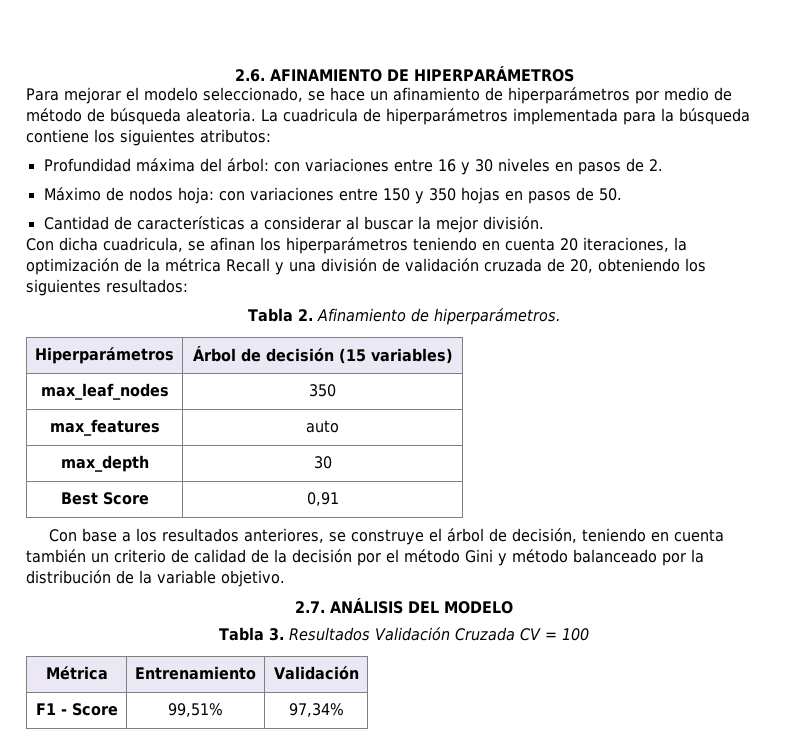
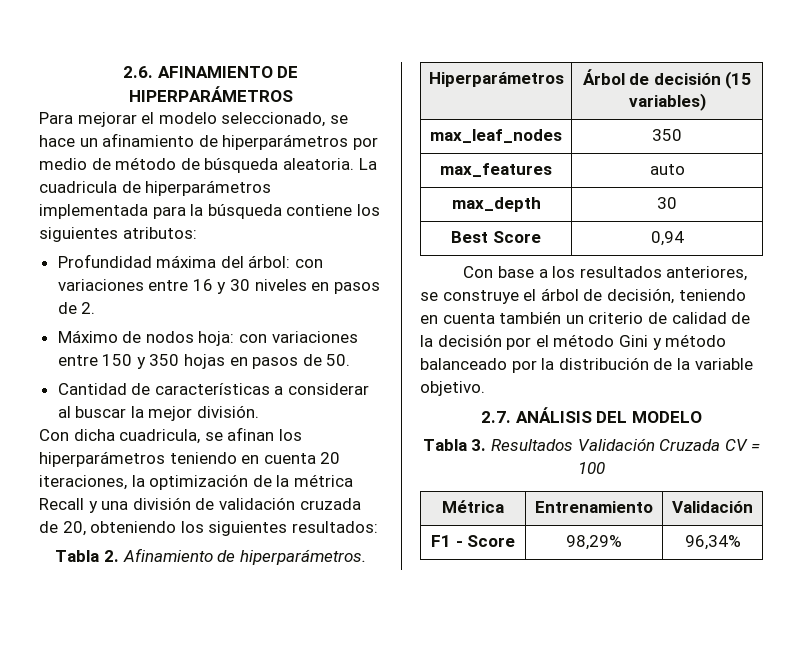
- Best Score | 0,91
+ Best Score | 0,94
- F1 - Score | 99,51% | 97,34%
+ F1 - Score | 98,29% | 96,34%

